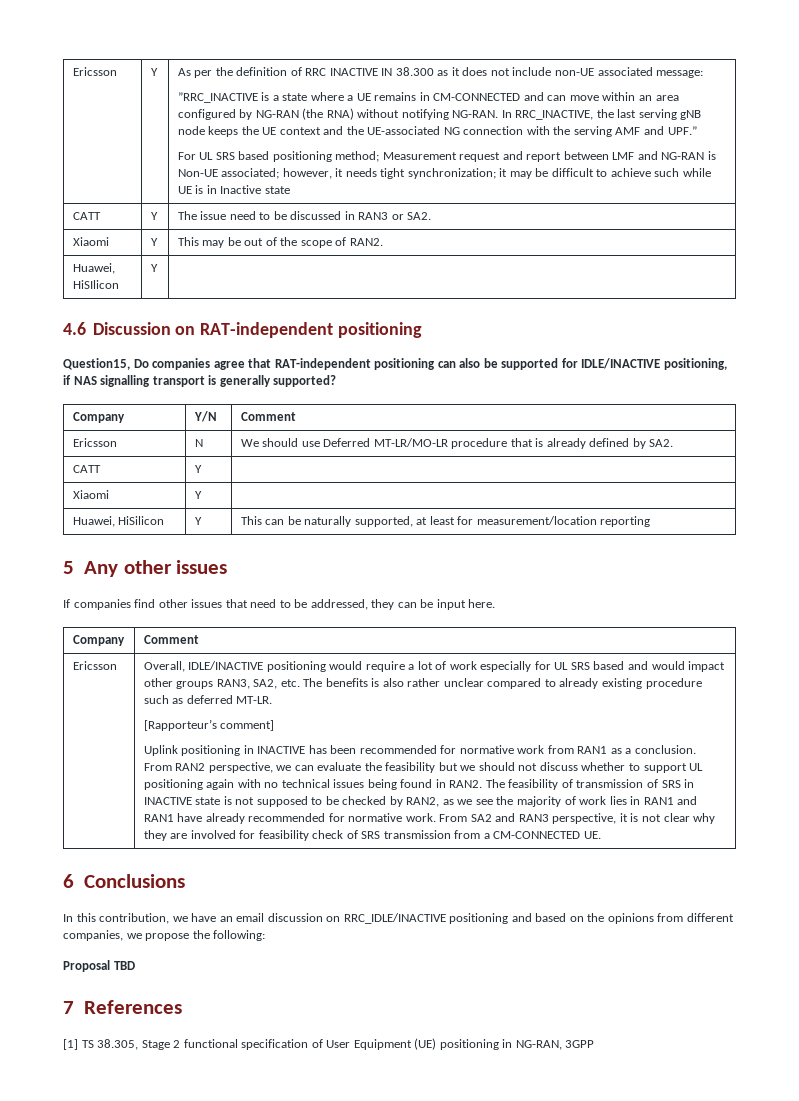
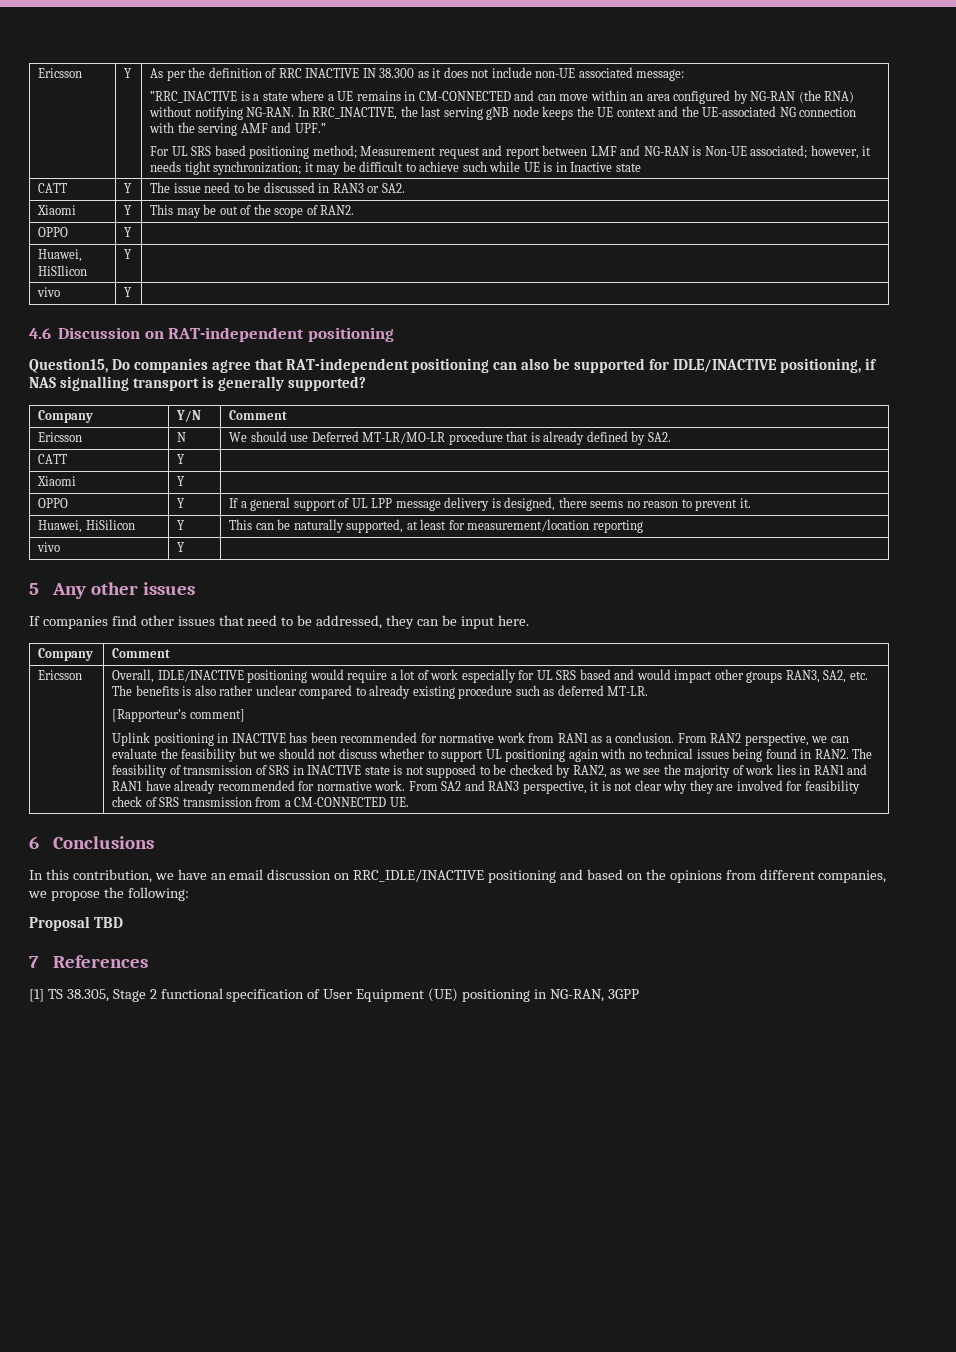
  Xiaomi | Y | This may be out of the scope of RAN2.
+ OPPO | Y |
  Huawei, HiSIlicon | Y |
+ vivo | Y |
+ OPPO | Y | If a general support of UL LPP message delivery is designed, there seems no reason to prevent it.
  Huawei, HiSilicon | Y | This can be naturally supported, at least for measurement/location reporting
+ vivo | Y |

